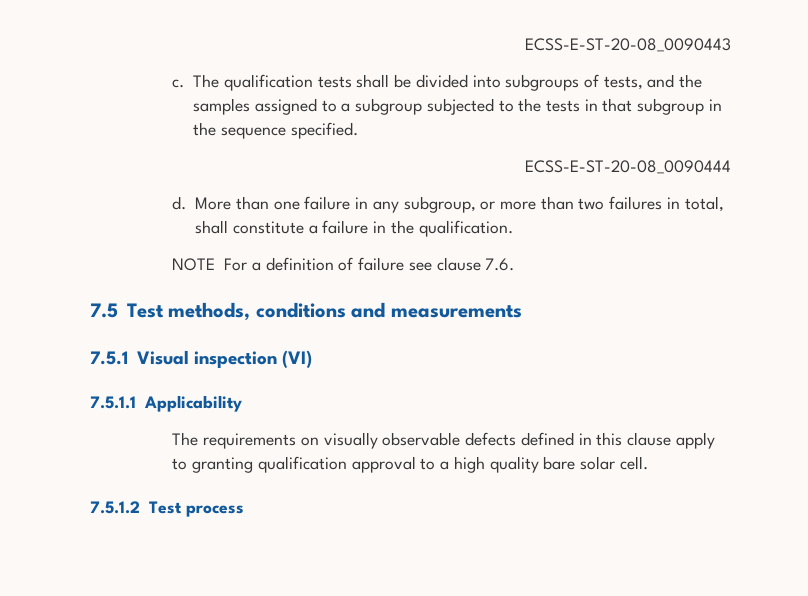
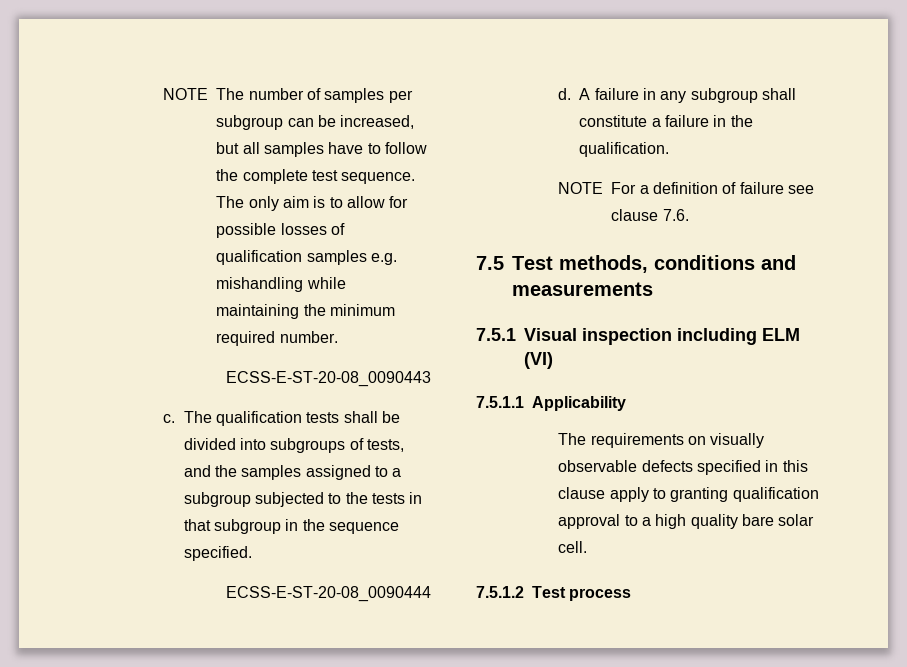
+ NOTE The number of samples per subgroup can be increased, but all samples have to follow the complete test sequence. The only aim is to allow for possible losses of qualification samples e.g. mishandling while maintaining the minimum required number.
- More than one failure in any subgroup, or more than two failures in total, shall constitute a failure in the qualification.
+ A failure in any subgroup shall constitute a failure in the qualification.
- 7.5.1 Visual inspection (VI)
+ 7.5.1 Visual inspection including ELM (VI)
- The requirements on visually observable defects defined in this clause apply to granting qualification approval to a high quality bare solar cell.
+ The requirements on visually observable defects specified in this clause apply to granting qualification approval to a high quality bare solar cell.

